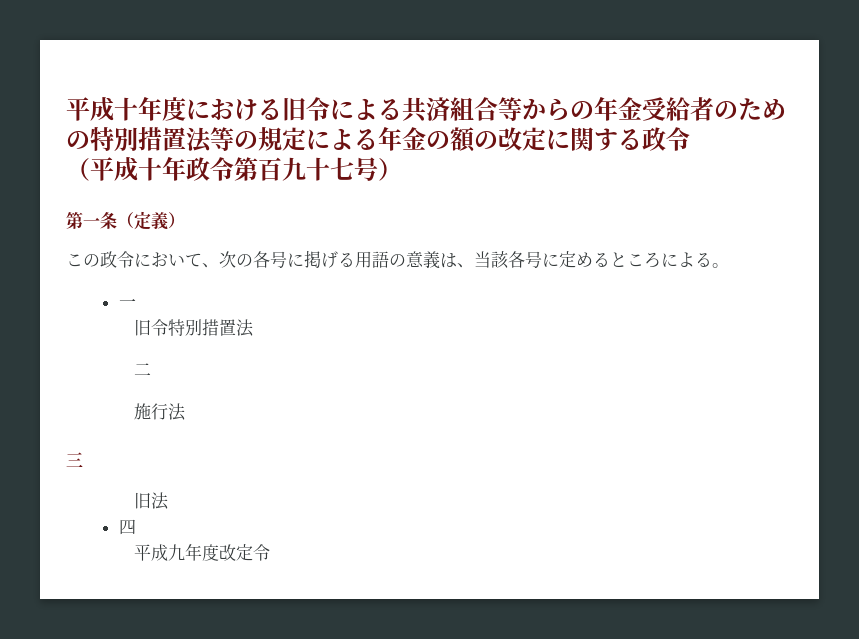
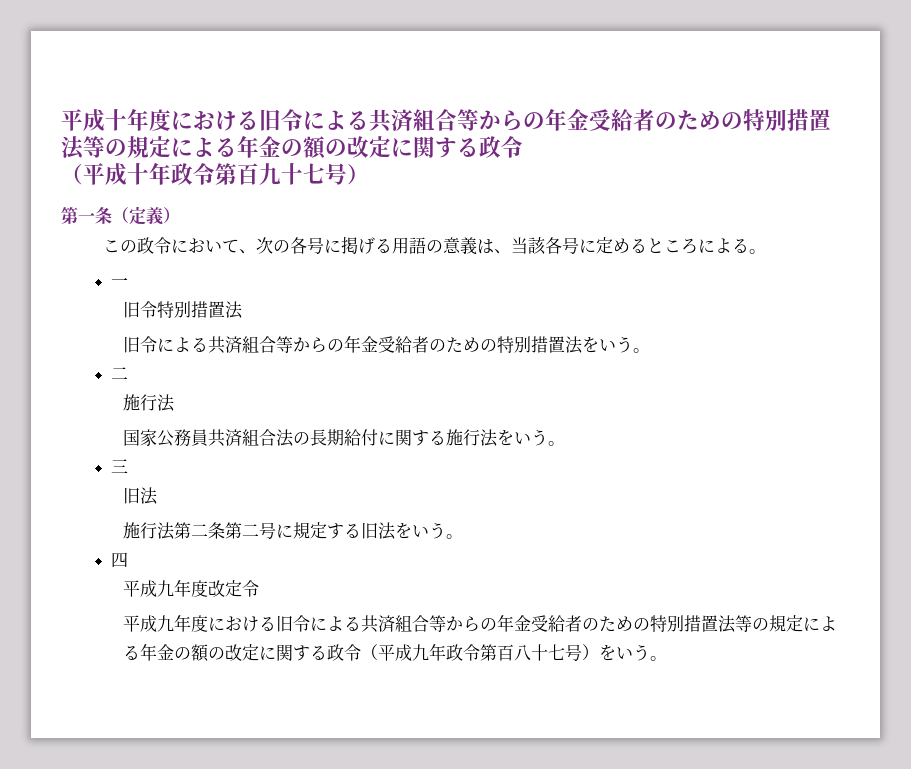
+ 旧令による共済組合等からの年金受給者のための特別措置法をいう。
  二
  施行法
+ 国家公務員共済組合法の長期給付に関する施行法をいう。
  三
  旧法
+ 施行法第二条第二号に規定する旧法をいう。
+ 平成九年度における旧令による共済組合等からの年金受給者のための特別措置法等の規定による年金の額の改定に関する政令（平成九年政令第百八十七号）をいう。

